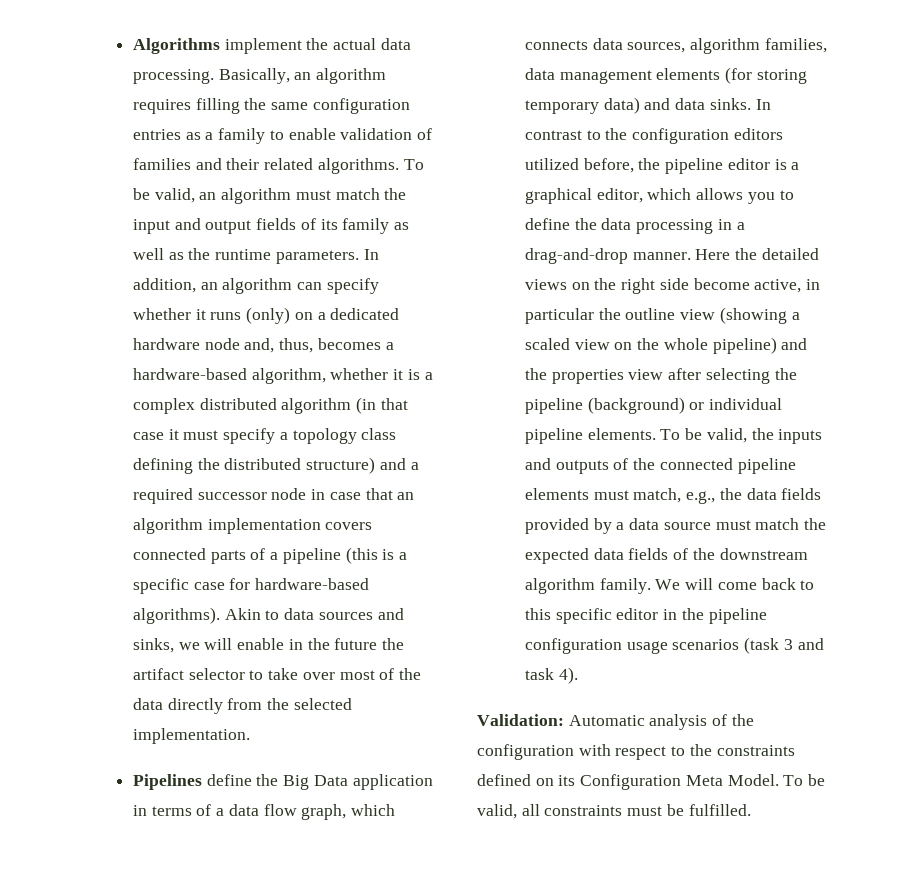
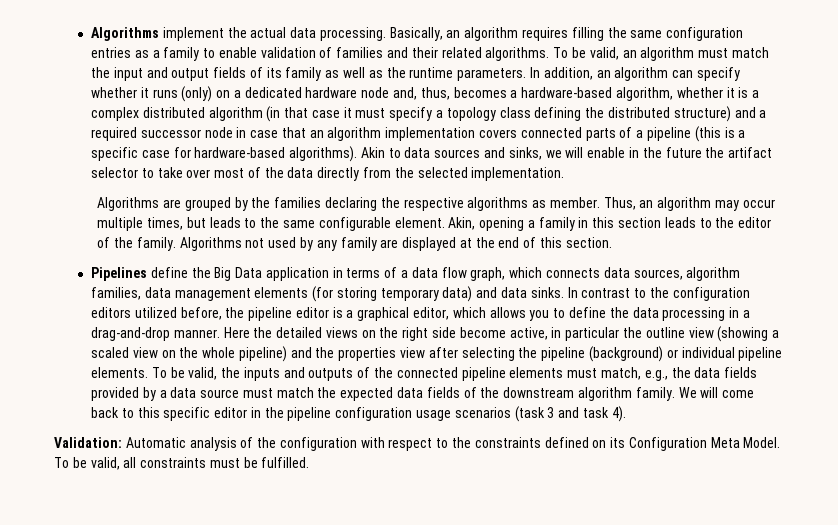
+ Algorithms are grouped by the families declaring the respective algorithms as member. Thus, an algorithm may occur multiple times, but leads to the same configurable element. Akin, opening a family in this section leads to the editor of the family. Algorithms not used by any family are displayed at the end of this section.

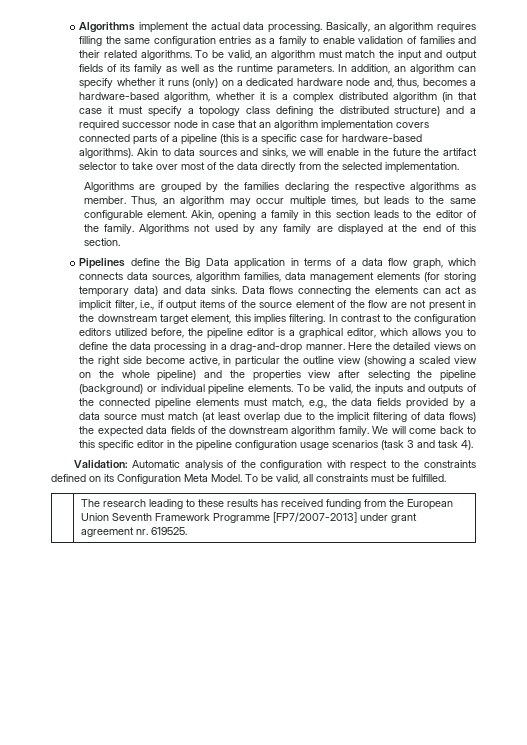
+ Data flows connecting the elements can act as implicit filter, i.e., if output items of the source element of the flow are not present in the downstream target element, this implies filtering.
- To be valid, the inputs and outputs of the connected pipeline elements must match, e.g., the data fields provided by a data source must match the expected data fields of the downstream algorithm family.
+ To be valid, the inputs and outputs of the connected pipeline elements must match, e.g., the data fields provided by a data source must match (at least overlap due to the implicit filtering of data flows) the expected data fields of the downstream algorithm family.
+ | The research leading to these results has received funding from the European Union Seventh Framework Programme [FP7/2007-2013] under grant agreement nr. 619525.

